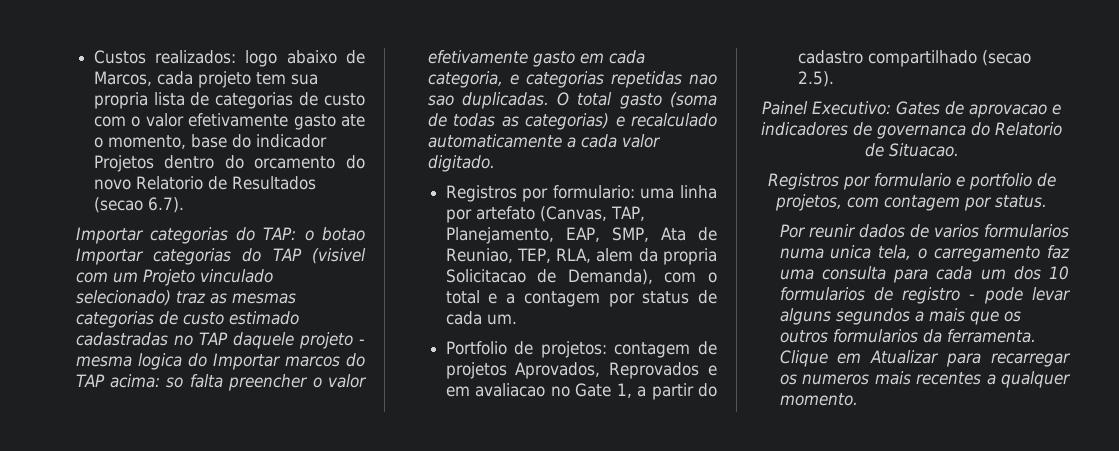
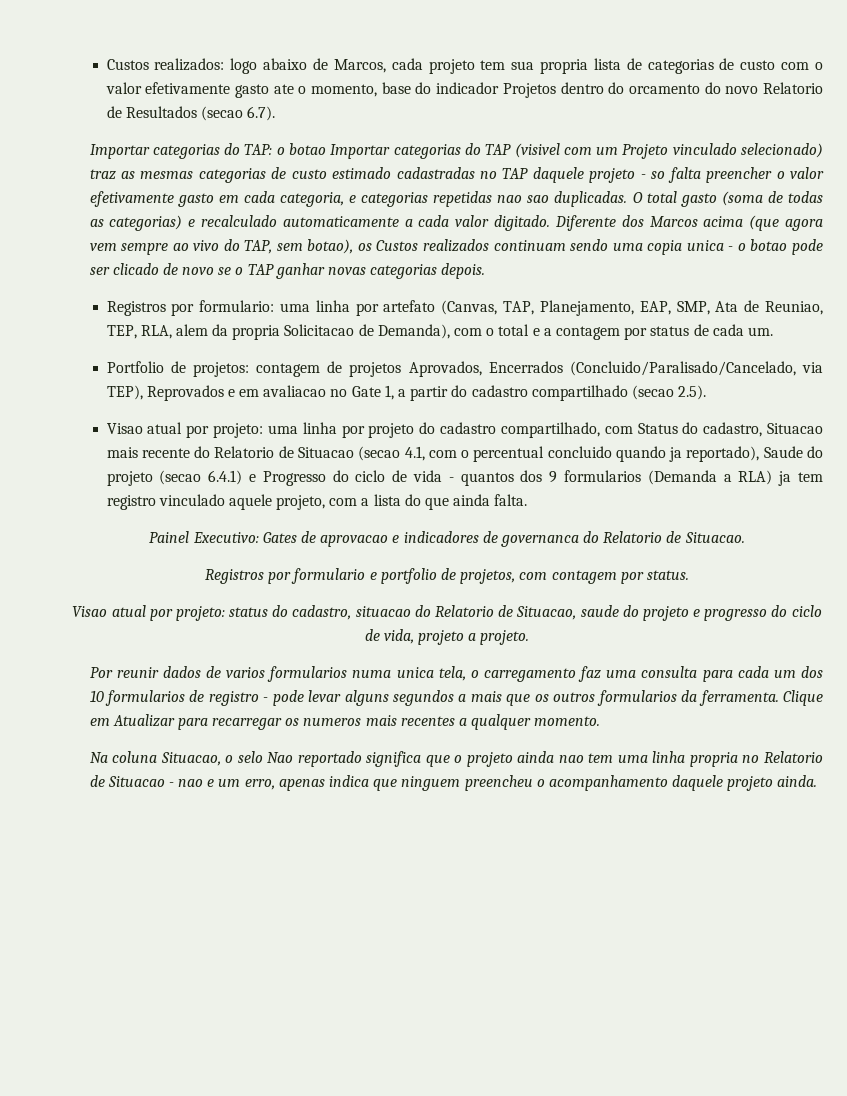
- Importar categorias do TAP: o botao Importar categorias do TAP (visivel com um Projeto vinculado selecionado) traz as mesmas categorias de custo estimado cadastradas no TAP daquele projeto - mesma logica do Importar marcos do TAP acima: so falta preencher o valor efetivamente gasto em cada categoria, e categorias repetidas nao sao duplicadas.
+ Importar categorias do TAP: o botao Importar categorias do TAP (visivel com um Projeto vinculado selecionado) traz as mesmas categorias de custo estimado cadastradas no TAP daquele projeto - so falta preencher o valor efetivamente gasto em cada categoria, e categorias repetidas nao sao duplicadas.
+ Diferente dos Marcos acima (que agora vem sempre ao vivo do TAP, sem botao), os Custos realizados continuam sendo uma copia unica - o botao pode ser clicado de novo se o TAP ganhar novas categorias depois.
- Portfolio de projetos: contagem de projetos Aprovados, Reprovados e em avaliacao no Gate 1, a partir do cadastro compartilhado (secao 2.5).
+ Portfolio de projetos: contagem de projetos Aprovados, Encerrados (Concluido/Paralisado/Cancelado, via TEP), Reprovados e em avaliacao no Gate 1, a partir do cadastro compartilhado (secao 2.5).
+ Visao atual por projeto: uma linha por projeto do cadastro compartilhado, com Status do cadastro, Situacao mais recente do Relatorio de Situacao (secao 4.1, com o percentual concluido quando ja reportado), Saude do projeto (secao 6.4.1) e Progresso do ciclo de vida - quantos dos 9 formularios (Demanda a RLA) ja tem registro vinculado aquele projeto, com a lista do que ainda falta.
+ Visao atual por projeto: status do cadastro, situacao do Relatorio de Situacao, saude do projeto e progresso do ciclo de vida, projeto a projeto.
+ Na coluna Situacao, o selo Nao reportado significa que o projeto ainda nao tem uma linha propria no Relatorio de Situacao - nao e um erro, apenas indica que ninguem preencheu o acompanhamento daquele projeto ainda.

